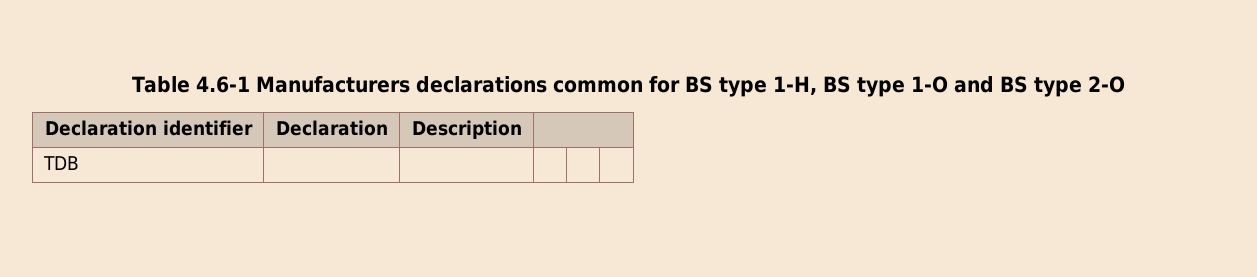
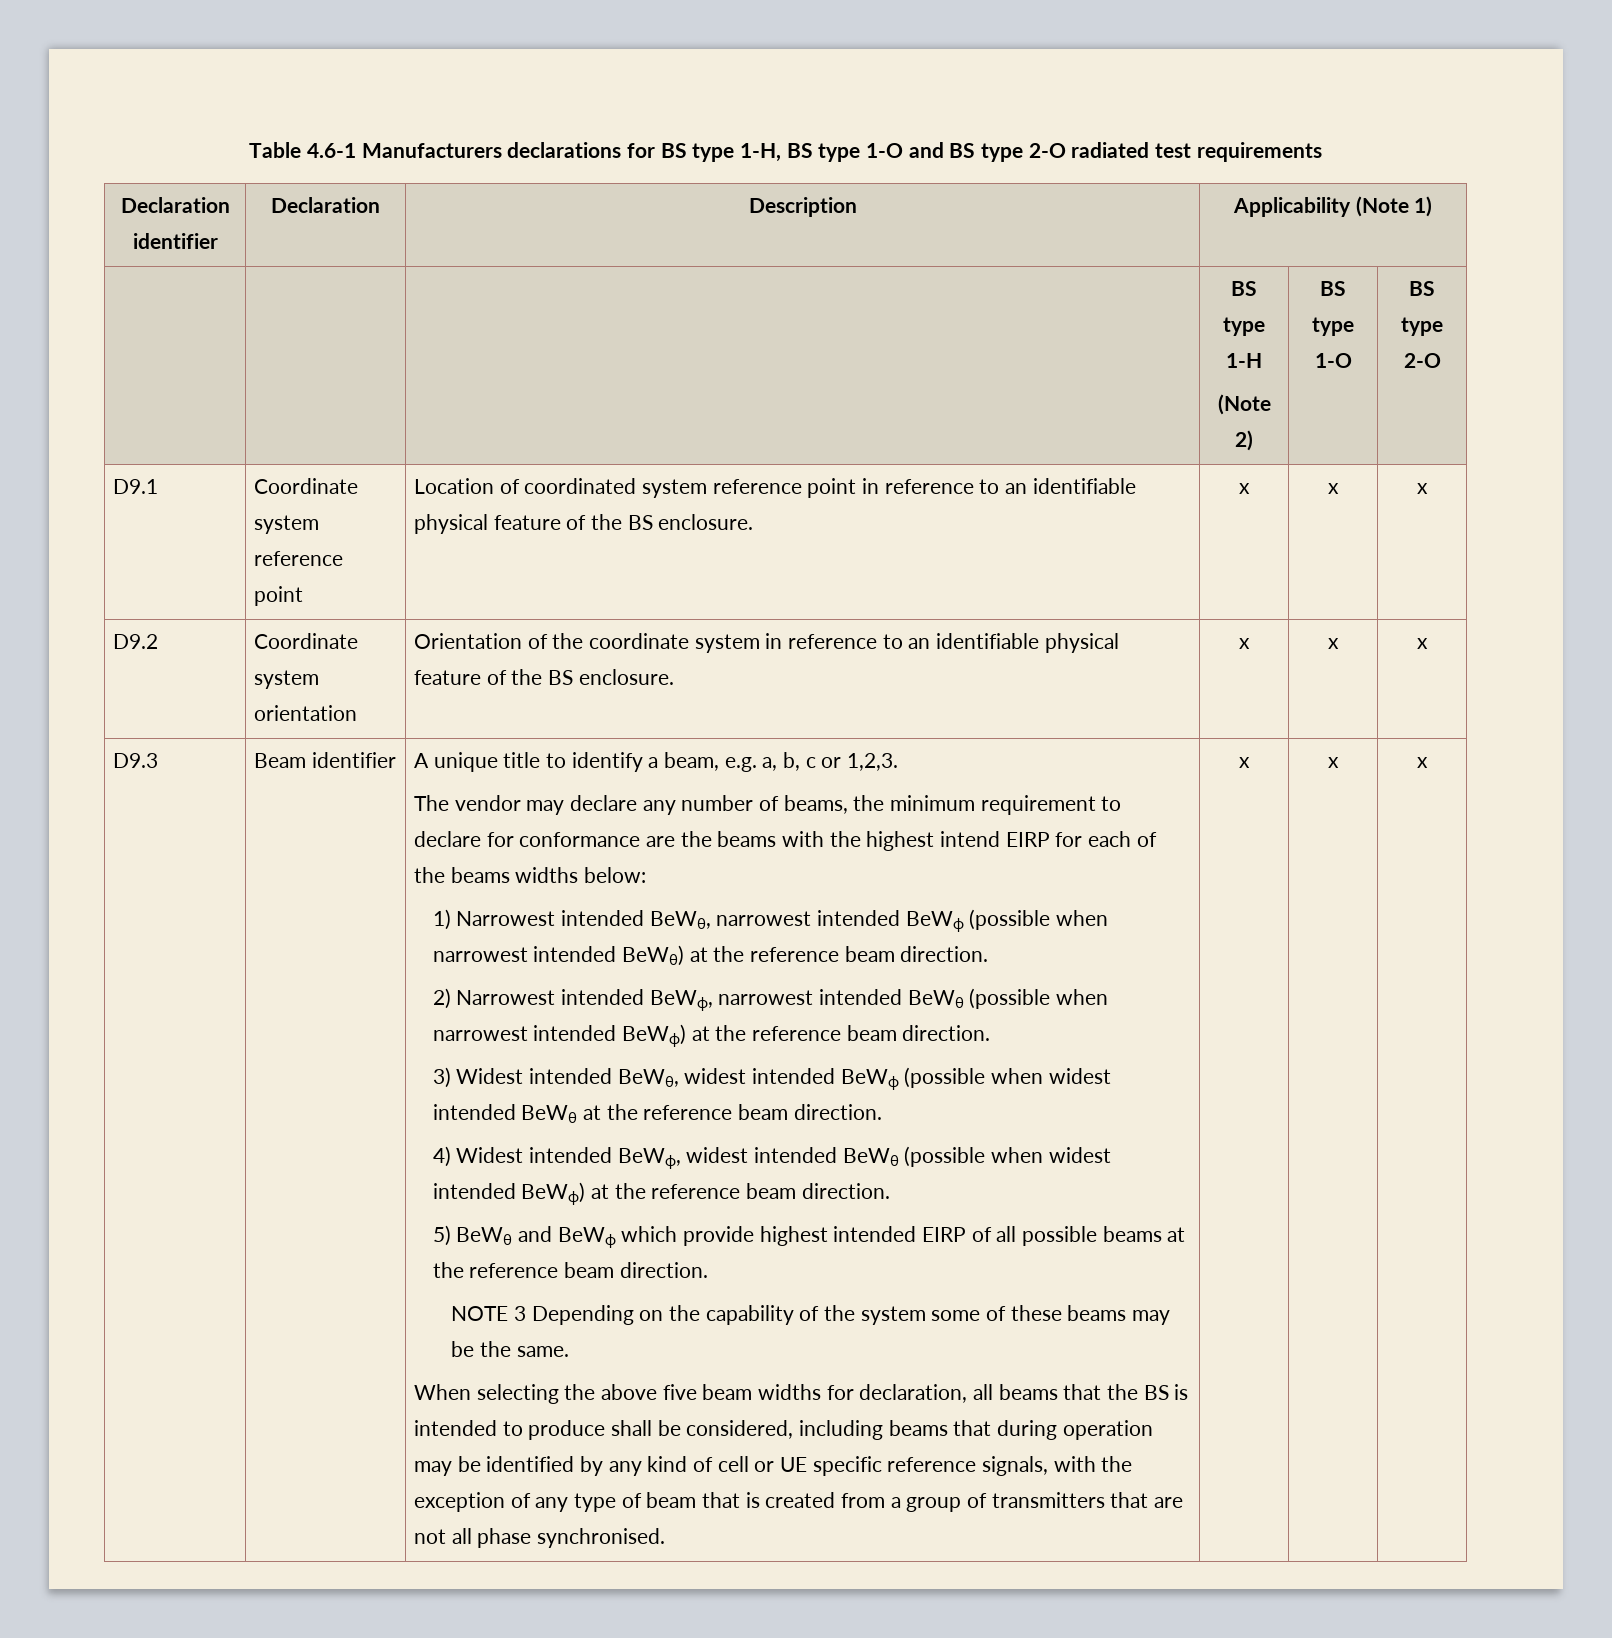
- Table 4.6-1 Manufacturers declarations common for BS type 1-H, BS type 1-O and BS type 2-O
+ Table 4.6-1 Manufacturers declarations for BS type 1-H, BS type 1-O and BS type 2-O radiated test requirements
- Declaration identifier | Declaration | Description |
- TDB | | | | |
+ Declaration identifier | Declaration | Description | Applicability (Note 1)
+ | | | BS type 1-H
+ (Note 2) | BS type 1-O | BS type 2-O
+ D9.1 | Coordinate system reference point | Location of coordinated system reference point in reference to an identifiable physical feature of the BS enclosure. | x | x | x
+ D9.2 | Coordinate system orientation | Orientation of the coordinate system in reference to an identifiable physical feature of the BS enclosure. | x | x | x
+ D9.3 | Beam identifier | A unique title to identify a beam, e.g. a, b, c or 1,2,3.
+ The vendor may declare any number of beams, the minimum requirement to declare for conformance are the beams with the highest intend EIRP for each of the beams widths below:
+ 1) Narrowest intended BeWθ, narrowest intended BeWϕ (possible when narrowest intended BeWθ) at the reference beam direction.
+ 2) Narrowest intended BeWϕ, narrowest intended BeWθ (possible when narrowest intended BeWϕ) at the reference beam direction.
+ 3) Widest intended BeWθ, widest intended BeWϕ (possible when widest intended BeWθ at the reference beam direction.
+ 4) Widest intended BeWϕ, widest intended BeWθ (possible when widest intended BeWϕ) at the reference beam direction.
+ 5) BeWθ and BeWϕ which provide highest intended EIRP of all possible beams at the reference beam direction.
+ NOTE 3 Depending on the capability of the system some of these beams may be the same.
+ When selecting the above five beam widths for declaration, all beams that the BS is intended to produce shall be considered, including beams that during operation may be identified by any kind of cell or UE specific reference signals, with the exception of any type of beam that is created from a group of transmitters that are not all phase synchronised. | x | x | x

